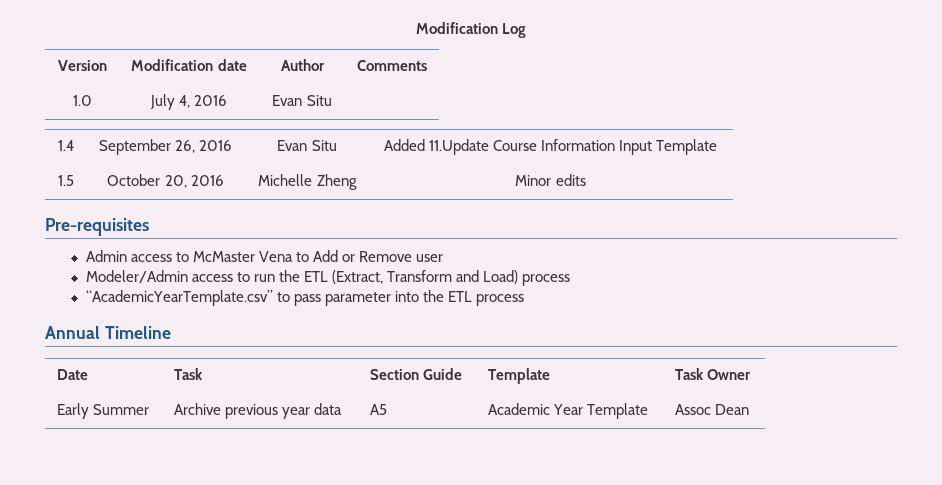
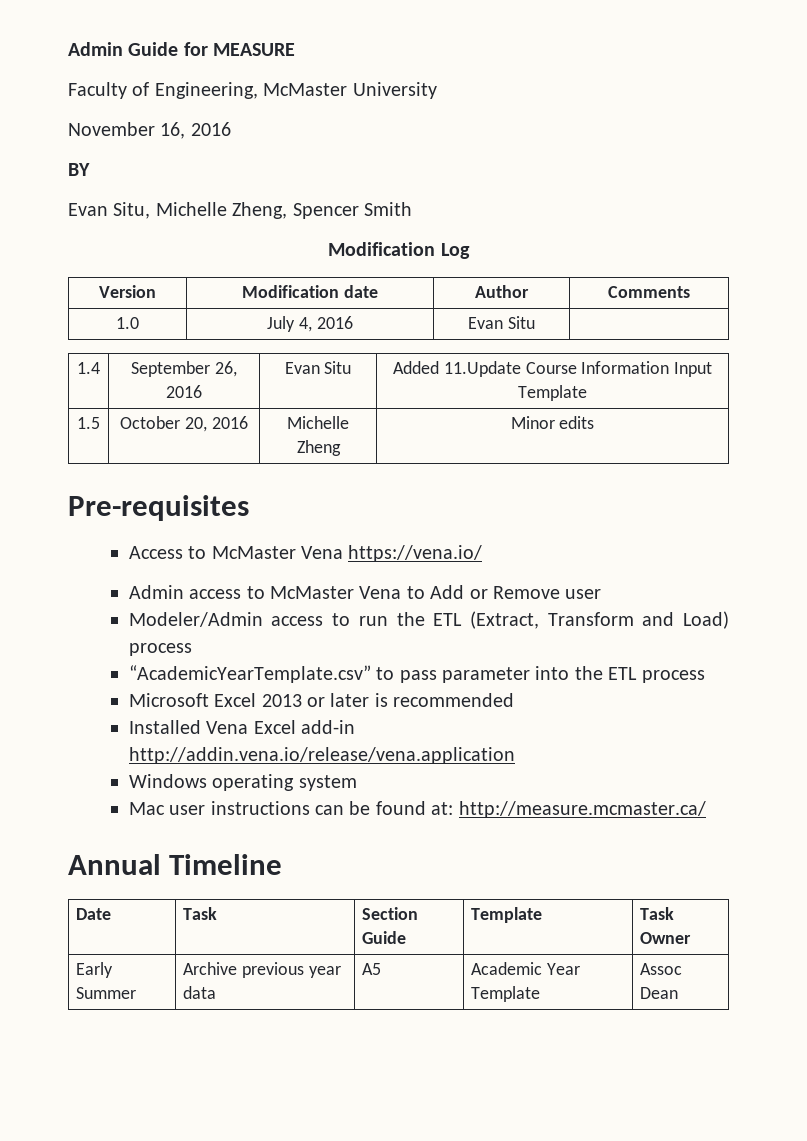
+ Admin Guide for MEASURE
+ Faculty of Engineering, McMaster University
+ November 16, 2016
+ BY
+ Evan Situ, Michelle Zheng, Spencer Smith
+ Access to McMaster Vena https://vena.io/
+ Microsoft Excel 2013 or later is recommended
+ Installed Vena Excel add-in http://addin.vena.io/release/vena.application
+ Windows operating system
+ Mac user instructions can be found at: http://measure.mcmaster.ca/

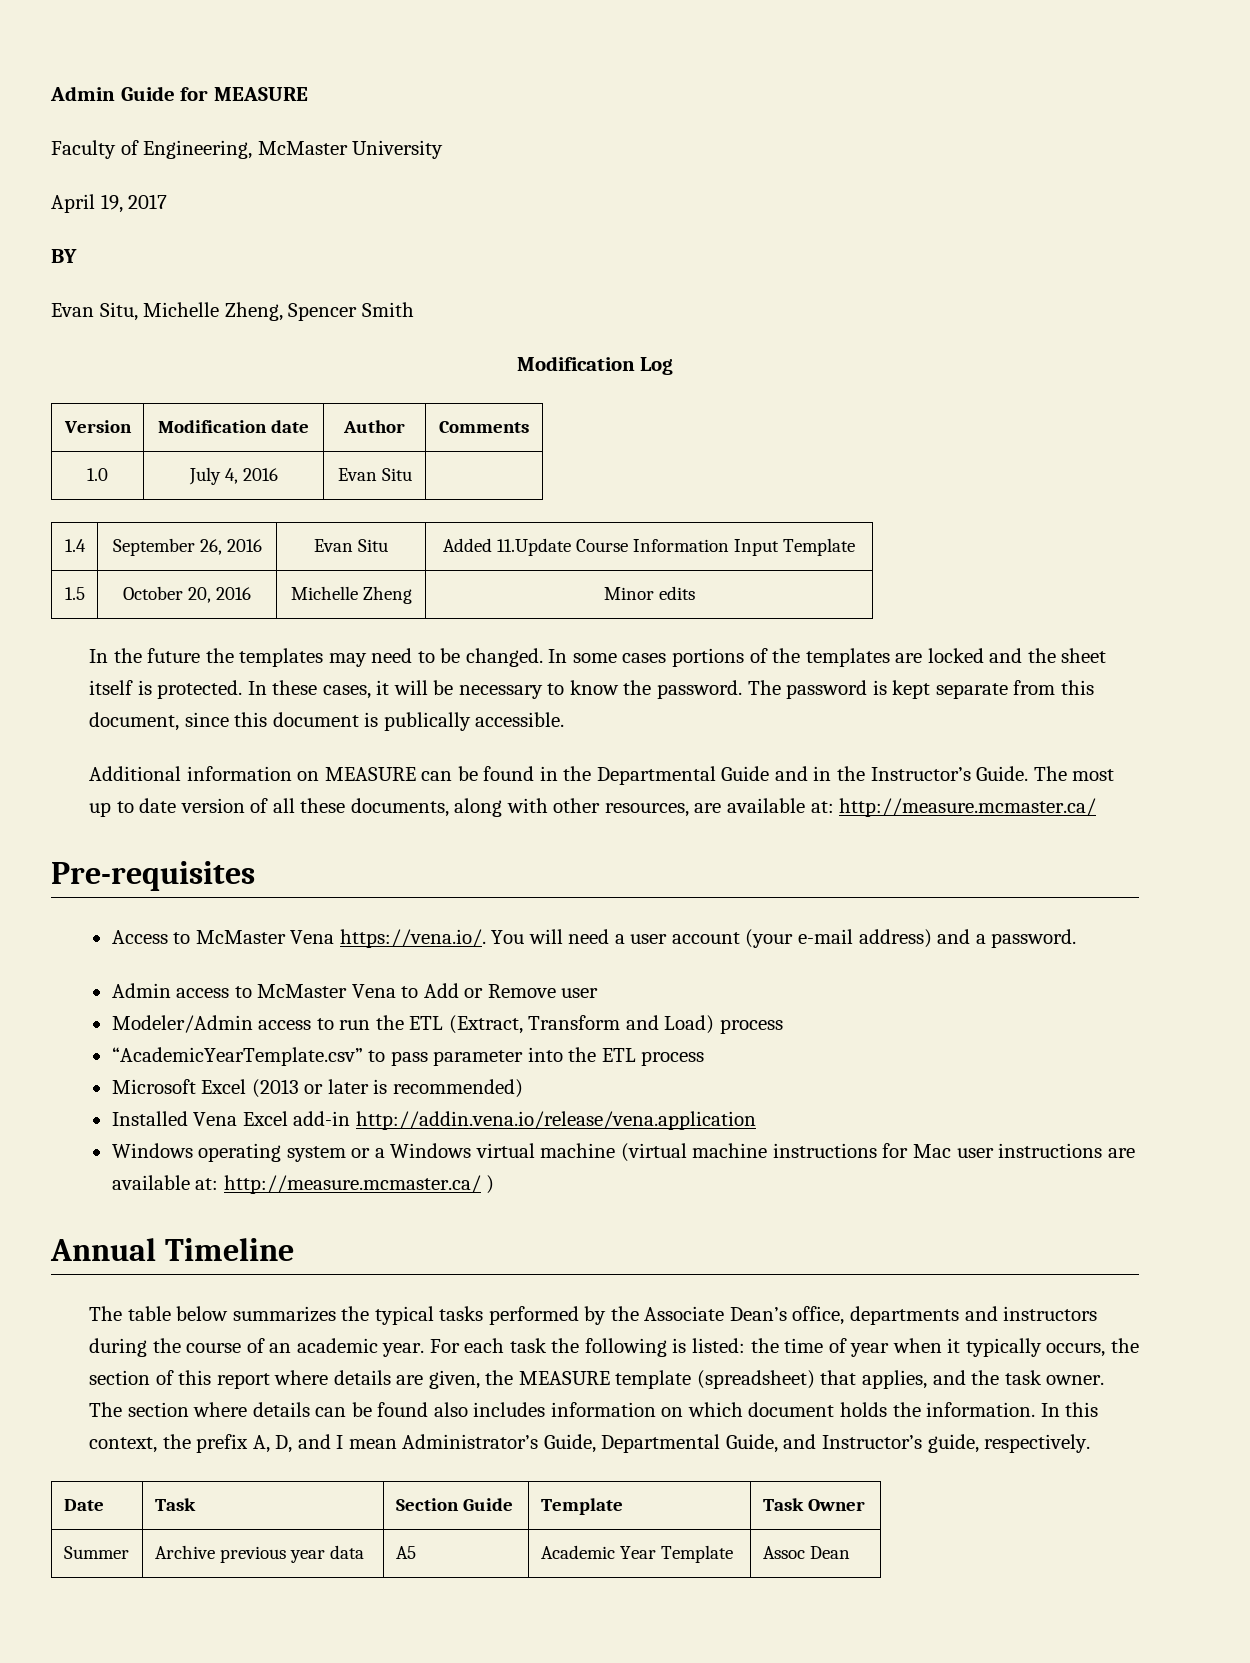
- November 16, 2016
+ April 19, 2017
+ In the future the templates may need to be changed. In some cases portions of the templates are locked and the sheet itself is protected. In these cases, it will be necessary to know the password. The password is kept separate from this document, since this document is publically accessible.
+ Additional information on MEASURE can be found in the Departmental Guide and in the Instructor’s Guide. The most up to date version of all these documents, along with other resources, are available at: http://measure.mcmaster.ca/
- Access to McMaster Vena https://vena.io/
+ Access to McMaster Vena https://vena.io/. You will need a user account (your e-mail address) and a password.
- Microsoft Excel 2013 or later is recommended
+ Microsoft Excel (2013 or later is recommended)
- Windows operating system
- Mac user instructions can be found at: http://measure.mcmaster.ca/
+ Windows operating system or a Windows virtual machine (virtual machine instructions for Mac user instructions are available at: http://measure.mcmaster.ca/ )
  Annual Timeline
+ The table below summarizes the typical tasks performed by the Associate Dean’s office, departments and instructors during the course of an academic year. For each task the following is listed: the time of year when it typically occurs, the section of this report where details are given, the MEASURE template (spreadsheet) that applies, and the task owner. The section where details can be found also includes information on which document holds the information. In this context, the prefix A, D, and I mean Administrator’s Guide, Departmental Guide, and Instructor’s guide, respectively.
- Early Summer | Archive previous year data | A5 | Academic Year Template | Assoc Dean
+ Summer | Archive previous year data | A5 | Academic Year Template | Assoc Dean

